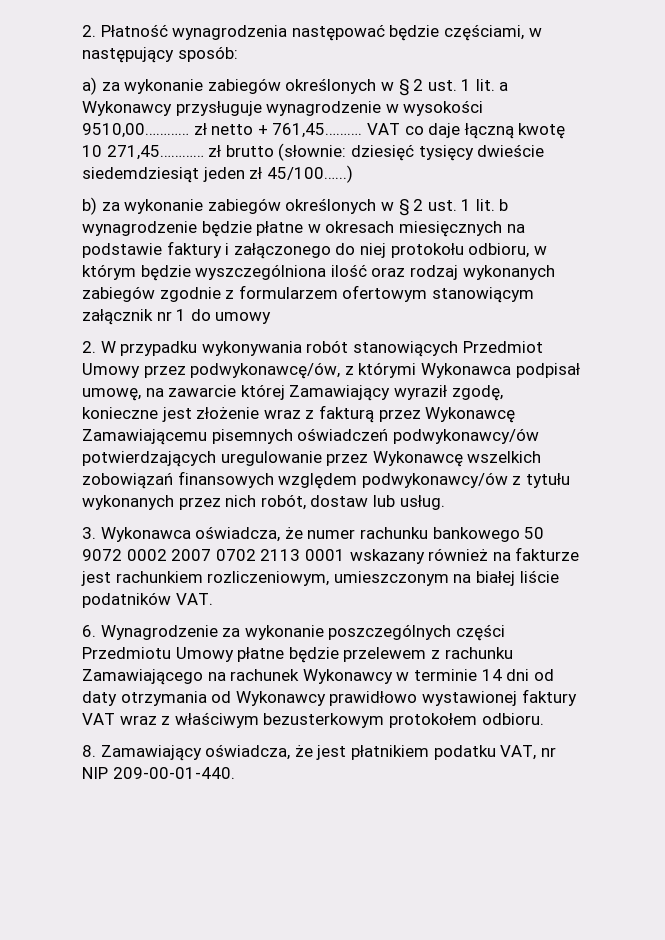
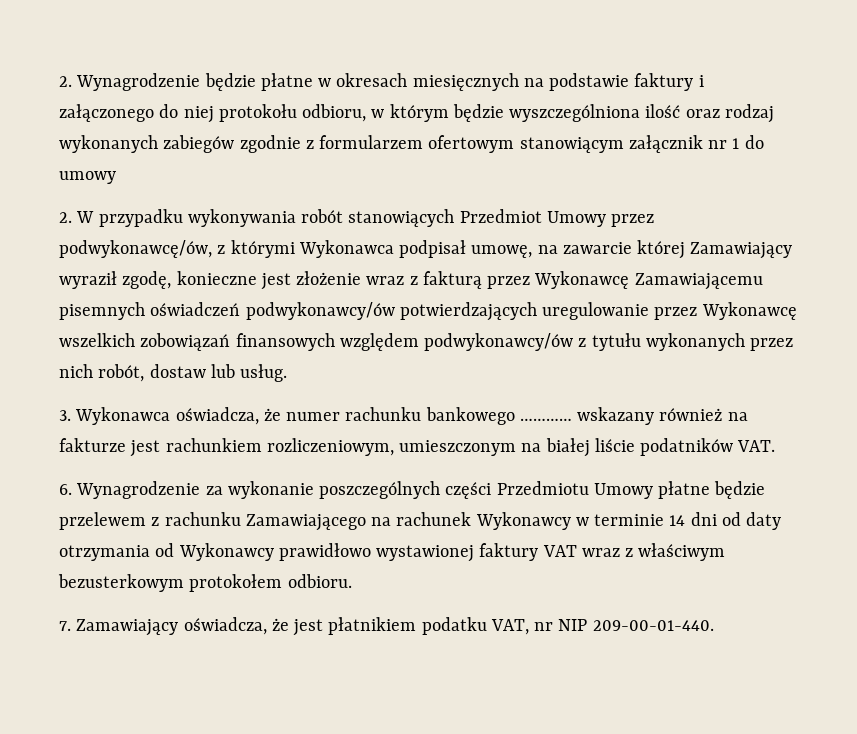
- 2. Płatność wynagrodzenia następować będzie częściami, w następujący sposób:
- a) za wykonanie zabiegów określonych w § 2 ust. 1 lit. a Wykonawcy przysługuje wynagrodzenie w wysokości 9510,00………… zł netto + 761,45………. VAT co daje łączną kwotę 10 271,45………… zł brutto (słownie: dziesięć tysięcy dwieście siedemdziesiąt jeden zł 45/100…...)
- b) za wykonanie zabiegów określonych w § 2 ust. 1 lit. b wynagrodzenie będzie płatne w okresach miesięcznych na podstawie faktury i załączonego do niej protokołu odbioru, w którym będzie wyszczególniona ilość oraz rodzaj wykonanych zabiegów zgodnie z formularzem ofertowym stanowiącym załącznik nr 1 do umowy
+ 2. Wynagrodzenie będzie płatne w okresach miesięcznych na podstawie faktury i załączonego do niej protokołu odbioru, w którym będzie wyszczególniona ilość oraz rodzaj wykonanych zabiegów zgodnie z formularzem ofertowym stanowiącym załącznik nr 1 do umowy
- 3. Wykonawca oświadcza, że numer rachunku bankowego 50 9072 0002 2007 0702 2113 0001 wskazany również na fakturze jest rachunkiem rozliczeniowym, umieszczonym na białej liście podatników VAT.
+ 3. Wykonawca oświadcza, że numer rachunku bankowego ………… wskazany również na fakturze jest rachunkiem rozliczeniowym, umieszczonym na białej liście podatników VAT.
- 8. Zamawiający oświadcza, że jest płatnikiem podatku VAT, nr NIP 209-00-01-440.
+ 7. Zamawiający oświadcza, że jest płatnikiem podatku VAT, nr NIP 209-00-01-440.

